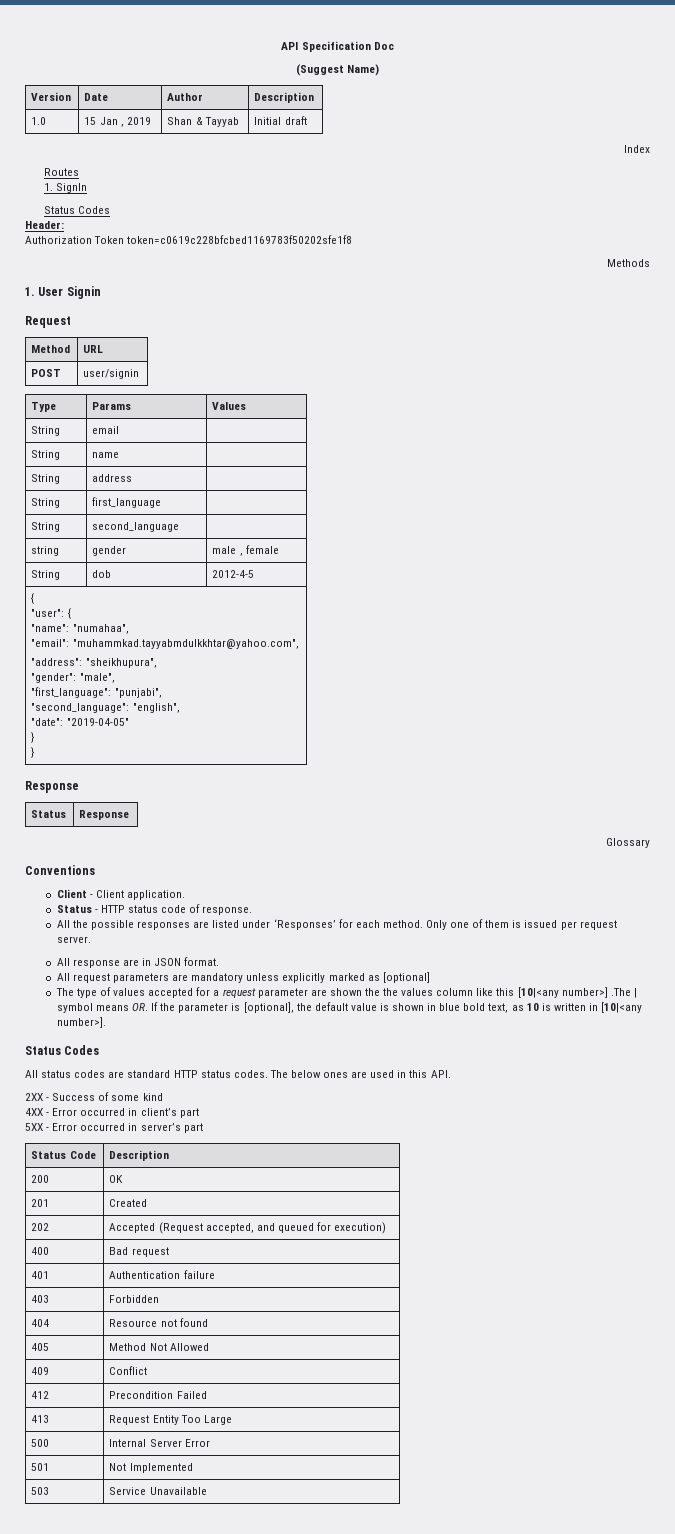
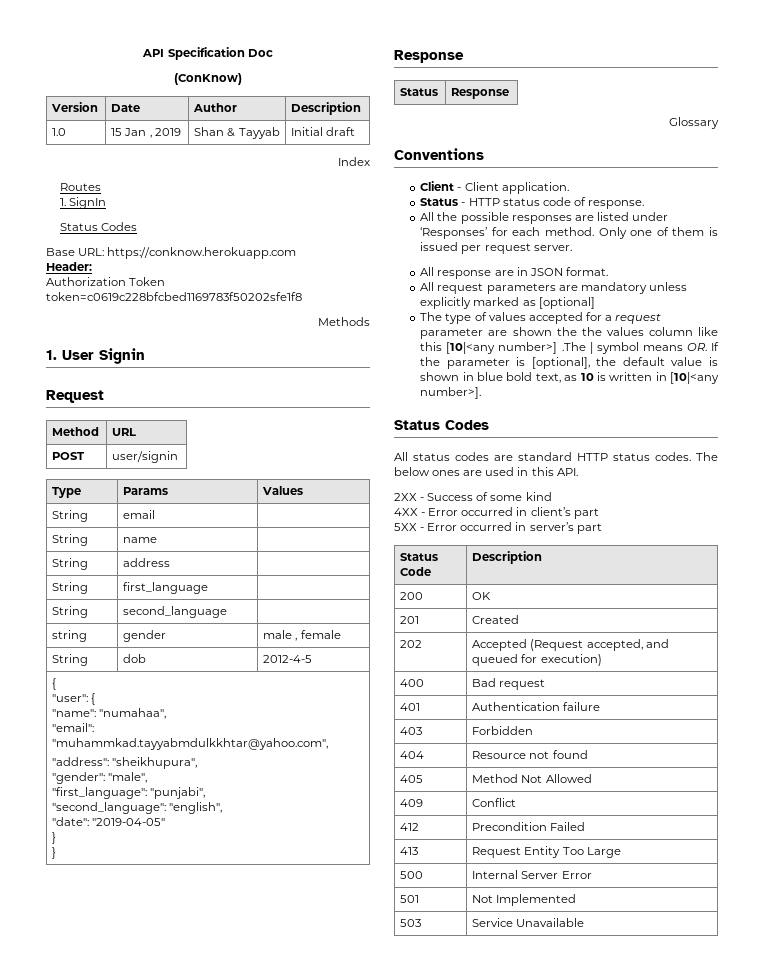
- (Suggest Name)
+ (ConKnow)
+ Base URL: https://conknow.herokuapp.com

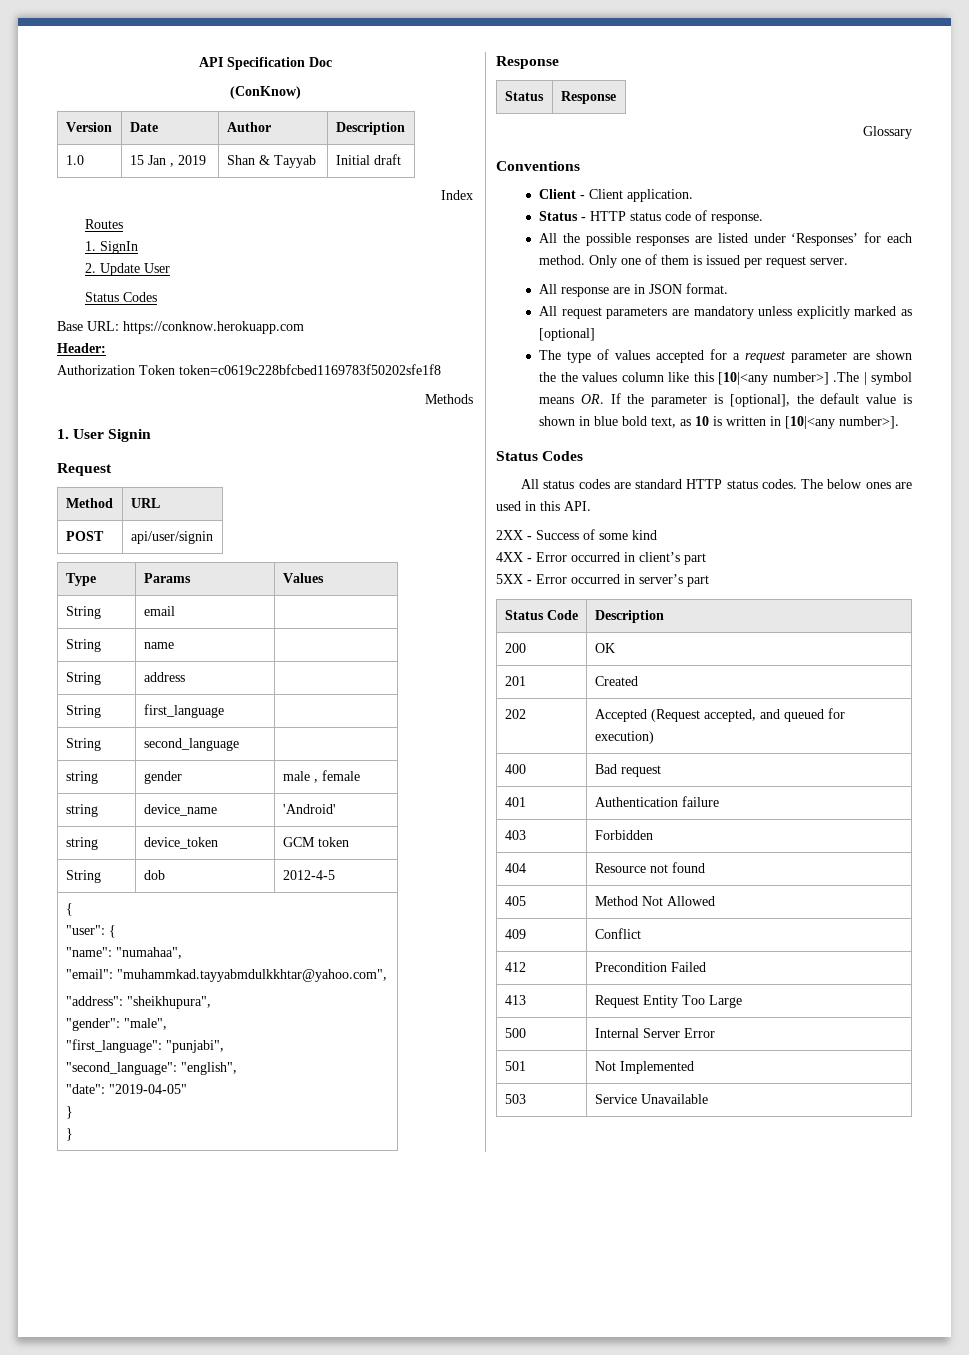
+ 2. Update User
- POST | user/signin
+ POST | api/user/signin
+ string | device_name | 'Android'
+ string | device_token | GCM token

